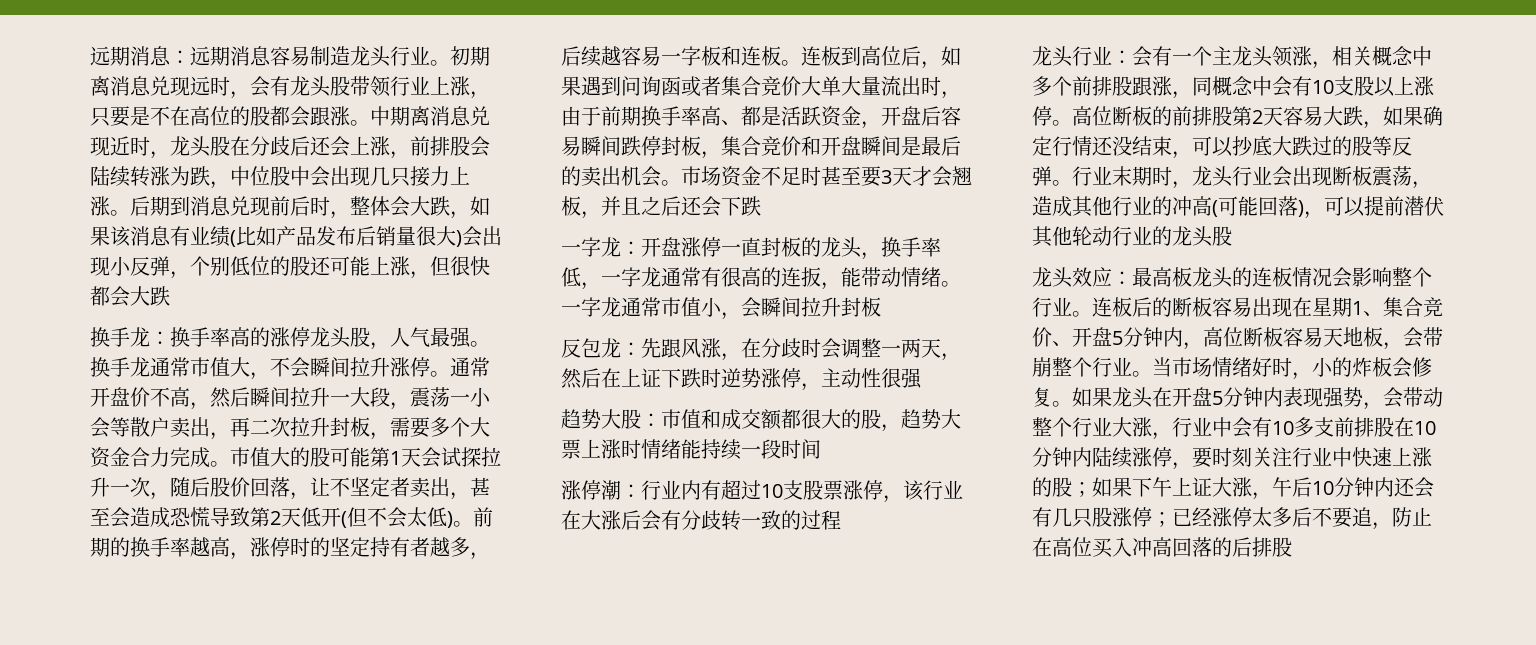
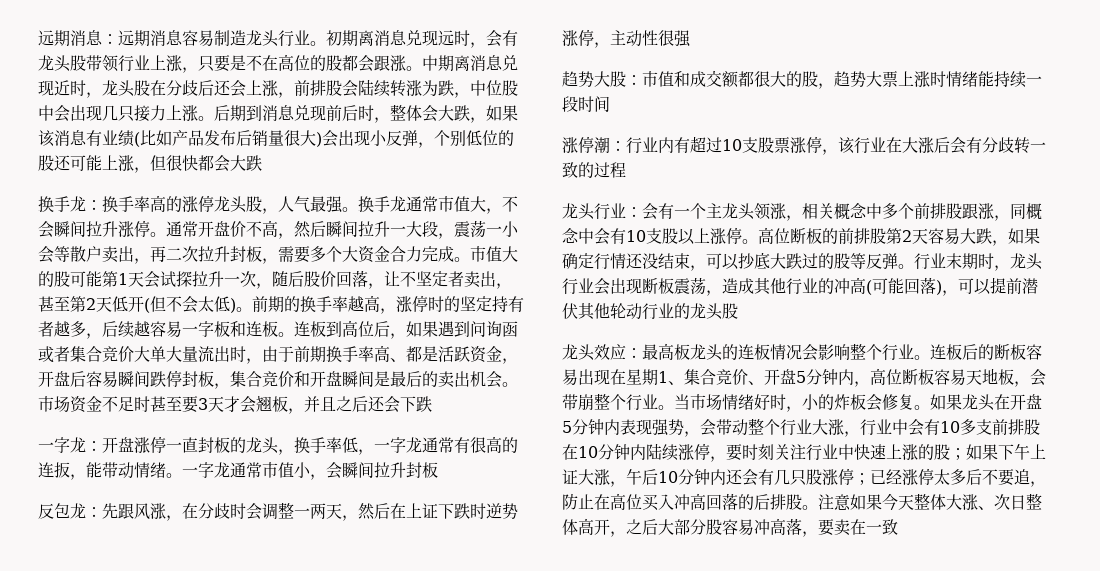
- 市值大的股可能第1天会试探拉升一次，随后股价回落，让不坚定者卖出，甚至会造成恐慌导致第2天低开(但不会太低)。
+ 市值大的股可能第1天会试探拉升一次，随后股价回落，让不坚定者卖出，甚至第2天低开(但不会太低)。
- 如果龙头在开盘5分钟内表现强势，会带动整个行业大涨，行业中会有10多支前排股在10分钟内陆续涨停，要时刻关注行业中快速上涨的股；如果下午上证大涨，午后10分钟内还会有几只股涨停；已经涨停太多后不要追，防止在高位买入冲高回落的后排股
+ 如果龙头在开盘5分钟内表现强势，会带动整个行业大涨，行业中会有10多支前排股在10分钟内陆续涨停，要时刻关注行业中快速上涨的股；如果下午上证大涨，午后10分钟内还会有几只股涨停；已经涨停太多后不要追，防止在高位买入冲高回落的后排股。注意如果今天整体大涨、次日整体高开，之后大部分股容易冲高落，要卖在一致

